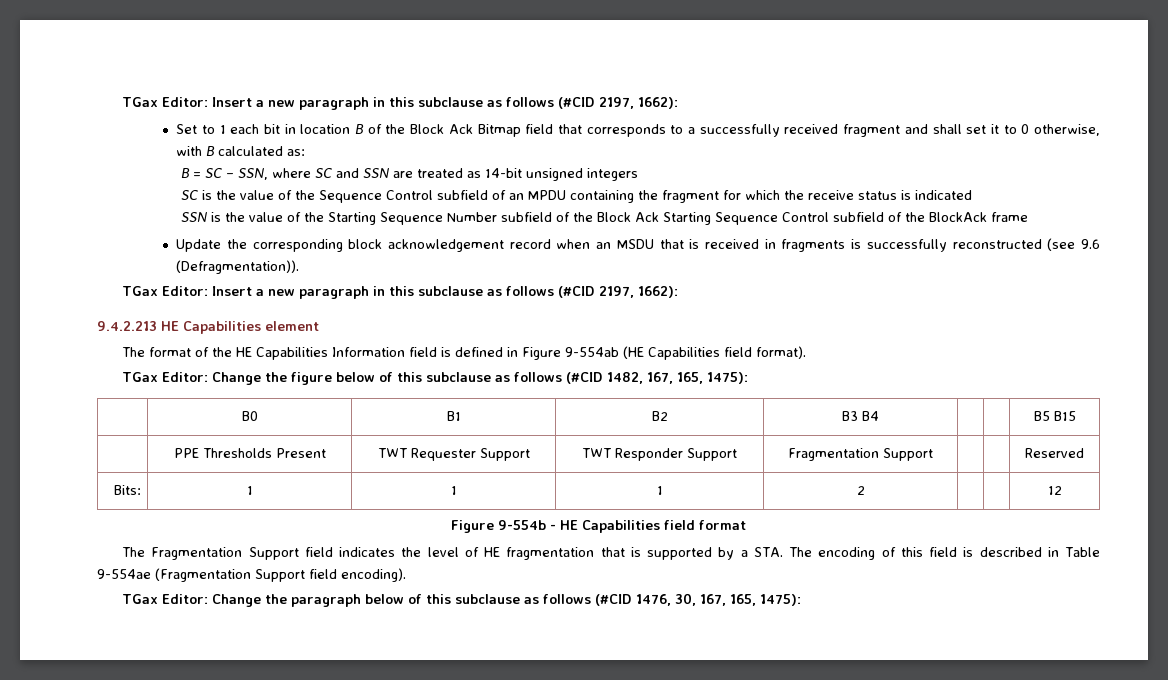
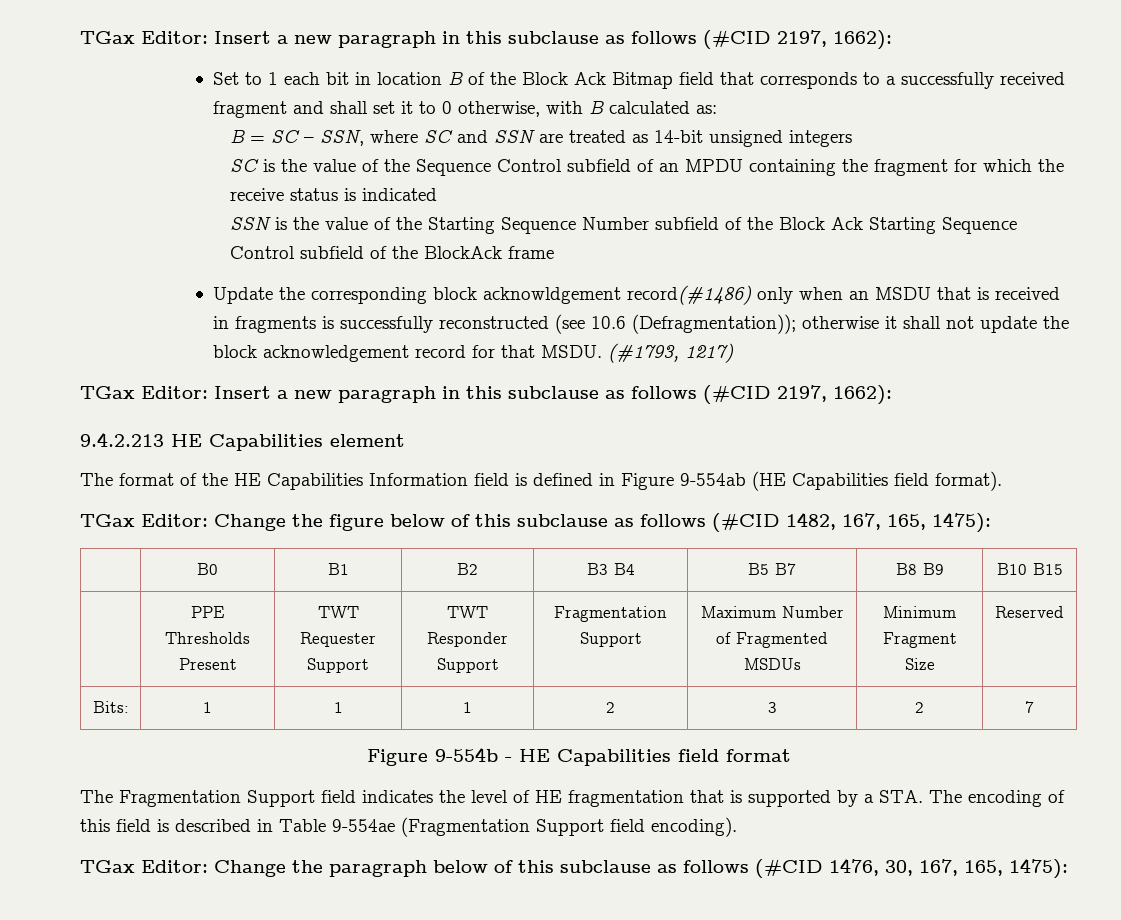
- Update the corresponding block acknowledgement record when an MSDU that is received in fragments is successfully reconstructed (see 9.6 (Defragmentation)).
+ Update the corresponding block acknowldgement record(#1486) only when an MSDU that is received in fragments is successfully reconstructed (see 10.6 (Defragmentation)); otherwise it shall not update the block acknowledgement record for that MSDU. (#1793, 1217)
- | B0 | B1 | B2 | B3 B4 | | | B5 B15
+ | B0 | B1 | B2 | B3 B4 | B5 B7 | B8 B9 | B10 B15
- | PPE Thresholds Present | TWT Requester Support | TWT Responder Support | Fragmentation Support | | | Reserved
+ | PPE Thresholds Present | TWT Requester Support | TWT Responder Support | Fragmentation Support | Maximum Number of Fragmented MSDUs | Minimum Fragment Size | Reserved
- Bits: | 1 | 1 | 1 | 2 | | | 12
+ Bits: | 1 | 1 | 1 | 2 | 3 | 2 | 7

